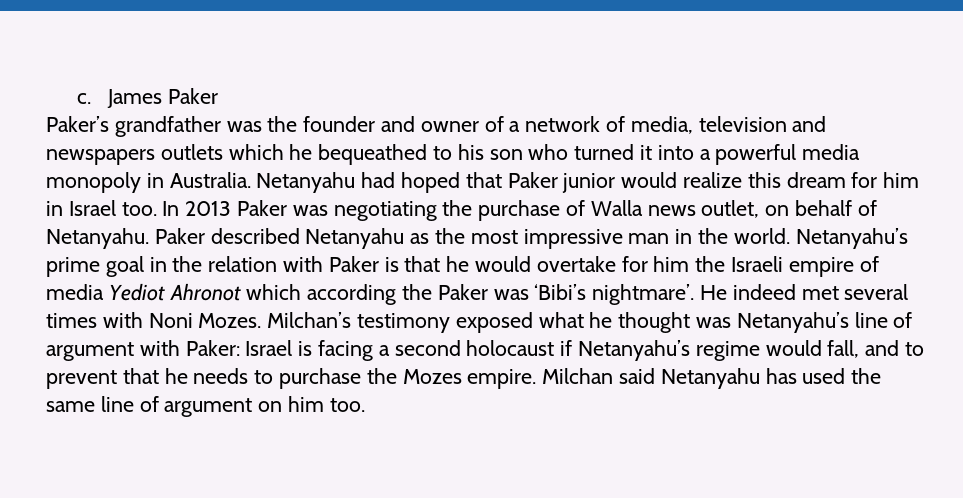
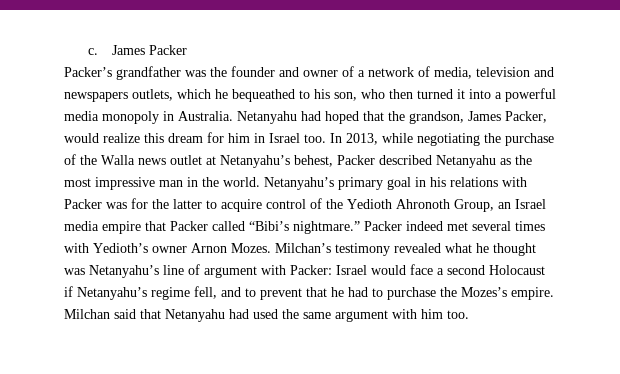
- James Paker
- Paker’s grandfather was the founder and owner of a network of media, television and newspapers outlets which he bequeathed to his son who turned it into a powerful media monopoly in Australia.
+ James Packer
+ Packer’s grandfather was the founder and owner of a network of media, television and newspapers outlets, which he bequeathed to his son, who then turned it into a powerful media monopoly in Australia.
- Netanyahu had hoped that Paker junior would realize this dream for him in Israel too.
+ Netanyahu had hoped that the grandson, James Packer, would realize this dream for him in Israel too.
- In 2013 Paker was negotiating the purchase of Walla news outlet, on behalf of Netanyahu. Paker described Netanyahu as the most impressive man in the world.
+ In 2013, while negotiating the purchase of the Walla news outlet at Netanyahu’s behest, Packer described Netanyahu as the most impressive man in the world.
- Netanyahu’s prime goal in the relation with Paker is that he would overtake for him the Israeli empire of media Yediot Ahronot which according the Paker was ‘Bibi’s nightmare’. He indeed met several times with Noni Mozes.
+ Netanyahu’s primary goal in his relations with Packer was for the latter to acquire control of the Yedioth Ahronoth Group, an Israel media empire that Packer called “Bibi’s nightmare.” Packer indeed met several times with Yedioth’s owner Arnon Mozes.
- Milchan’s testimony exposed what he thought was Netanyahu’s line of argument with Paker: Israel is facing a second holocaust if Netanyahu’s regime would fall, and to prevent that he needs to purchase the Mozes empire.
+ Milchan’s testimony revealed what he thought was Netanyahu’s line of argument with Packer: Israel would face a second Holocaust if Netanyahu’s regime fell, and to prevent that he had to purchase the Mozes’s empire.
- Milchan said Netanyahu has used the same line of argument on him too.
+ Milchan said that Netanyahu had used the same argument with him too.

